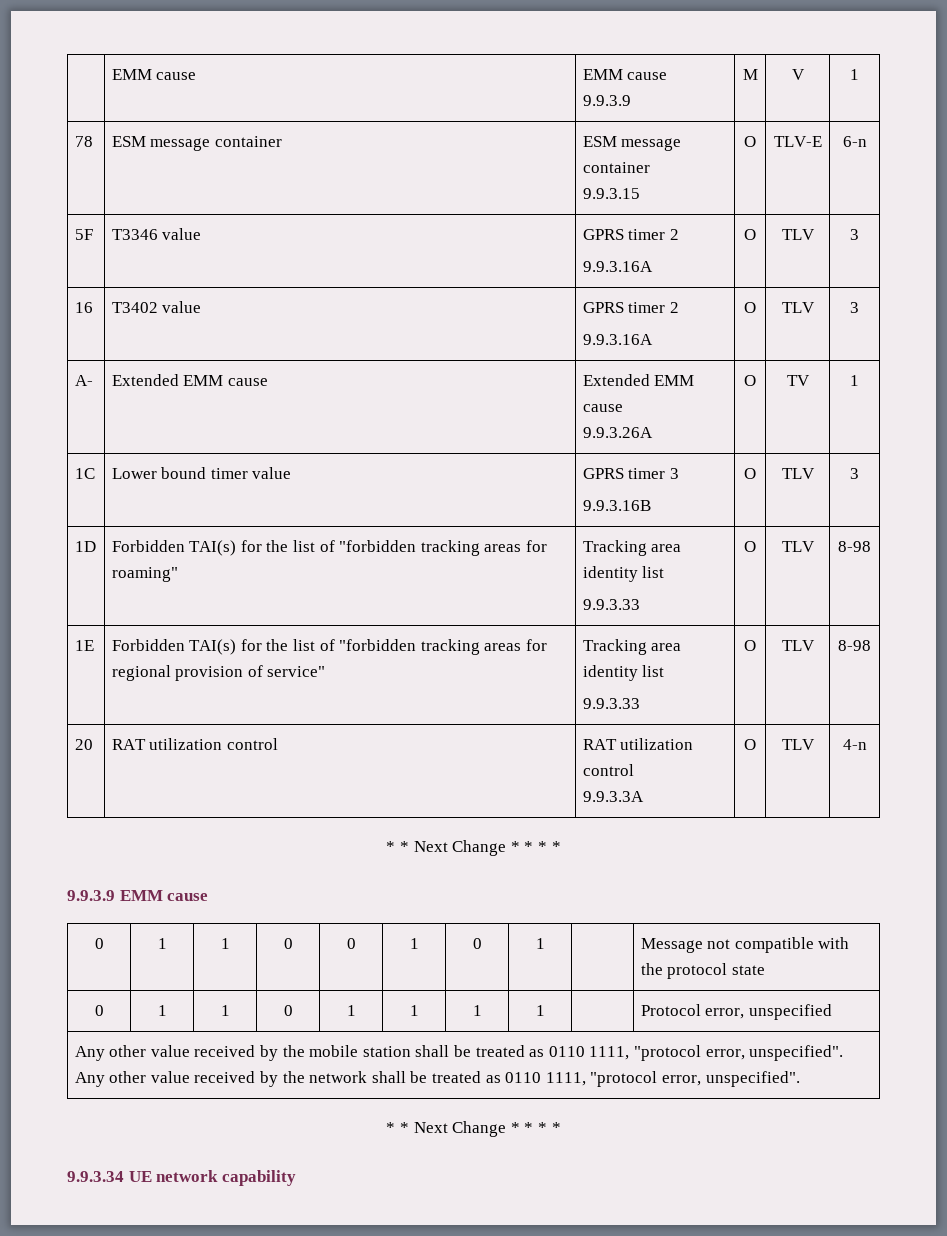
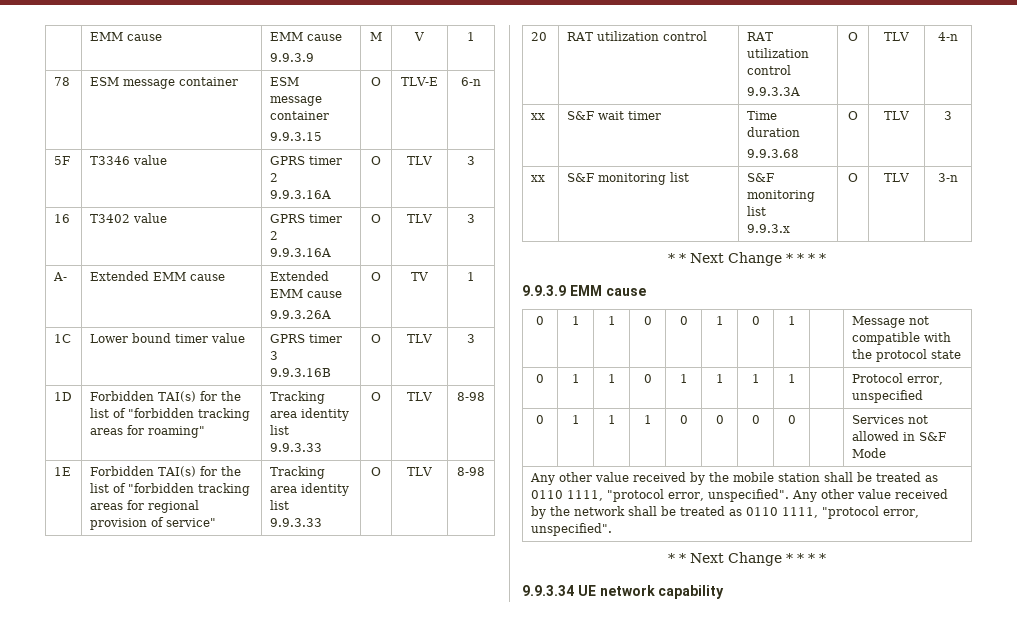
+ xx | S&F wait timer | Time duration
+ 9.9.3.68 | O | TLV | 3
+ xx | S&F monitoring list | S&F monitoring list
+ 9.9.3.x | O | TLV | 3-n
+ 0 | 1 | 1 | 1 | 0 | 0 | 0 | 0 | | Services not allowed in S&F Mode

